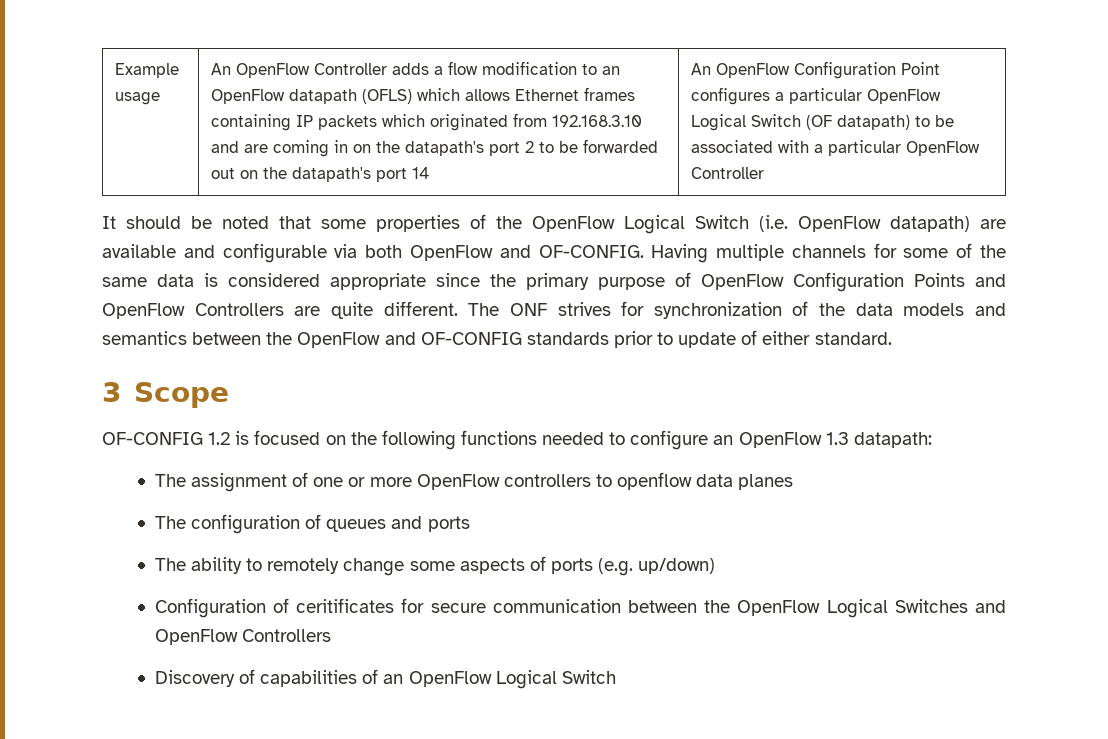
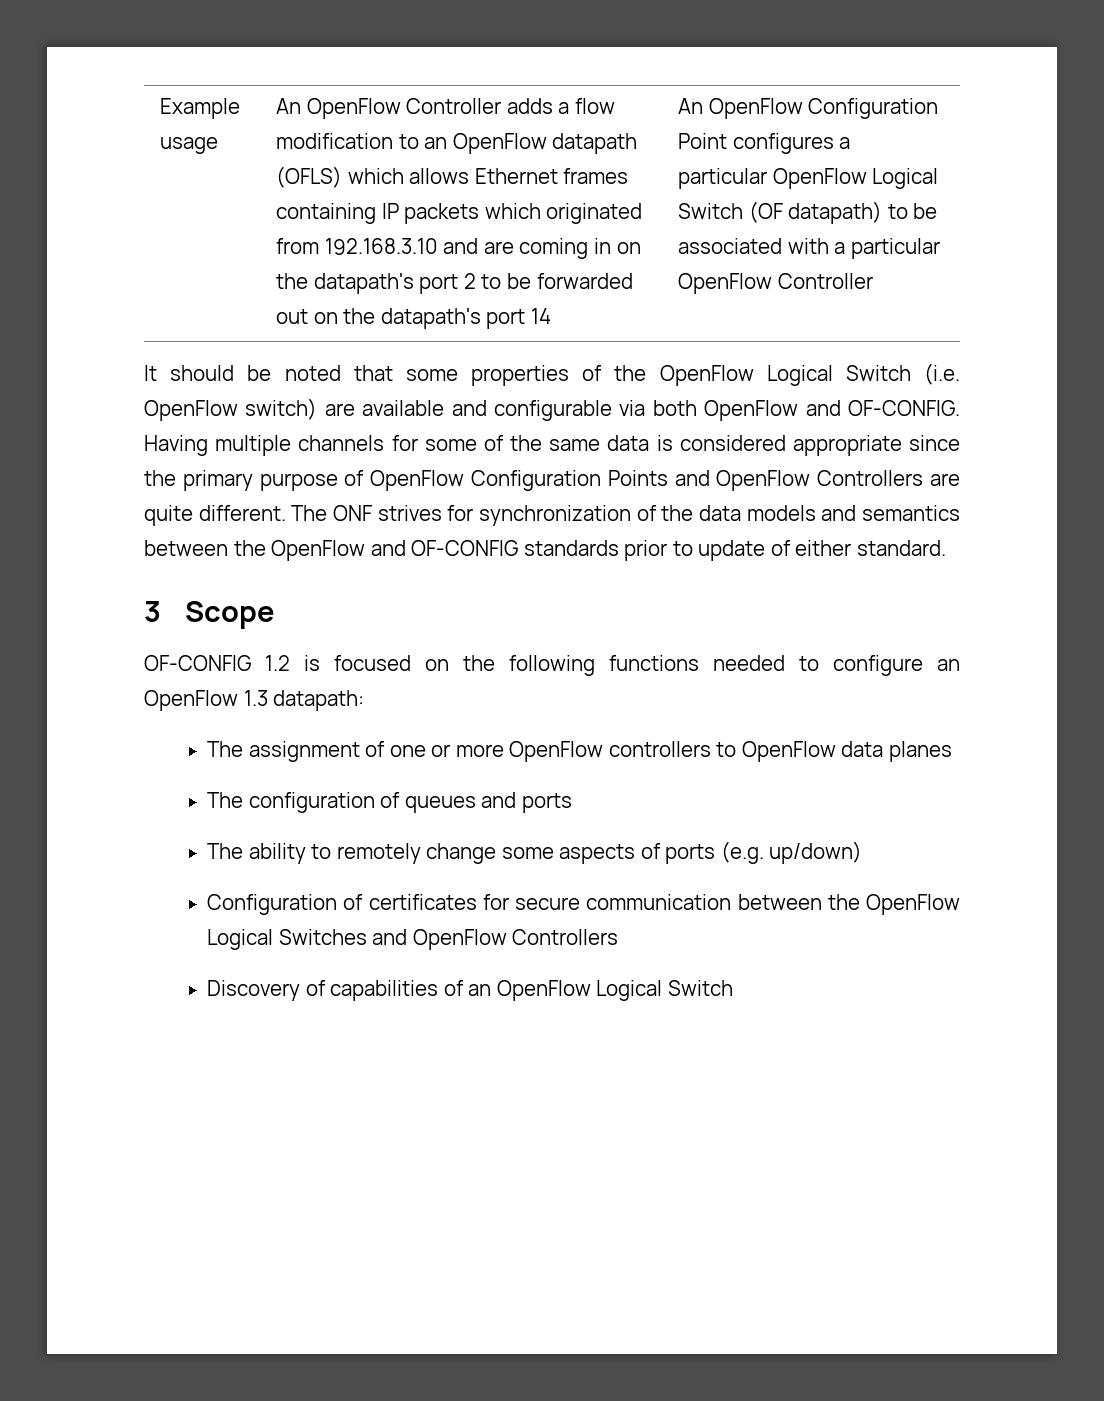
- It should be noted that some properties of the OpenFlow Logical Switch (i.e. OpenFlow datapath) are available and configurable via both OpenFlow and OF-CONFIG.
+ It should be noted that some properties of the OpenFlow Logical Switch (i.e. OpenFlow switch) are available and configurable via both OpenFlow and OF-CONFIG.
- The assignment of one or more OpenFlow controllers to openflow data planes
+ The assignment of one or more OpenFlow controllers to OpenFlow data planes
- Configuration of ceritificates for secure communication between the OpenFlow Logical Switches and OpenFlow Controllers
+ Configuration of certificates for secure communication between the OpenFlow Logical Switches and OpenFlow Controllers

